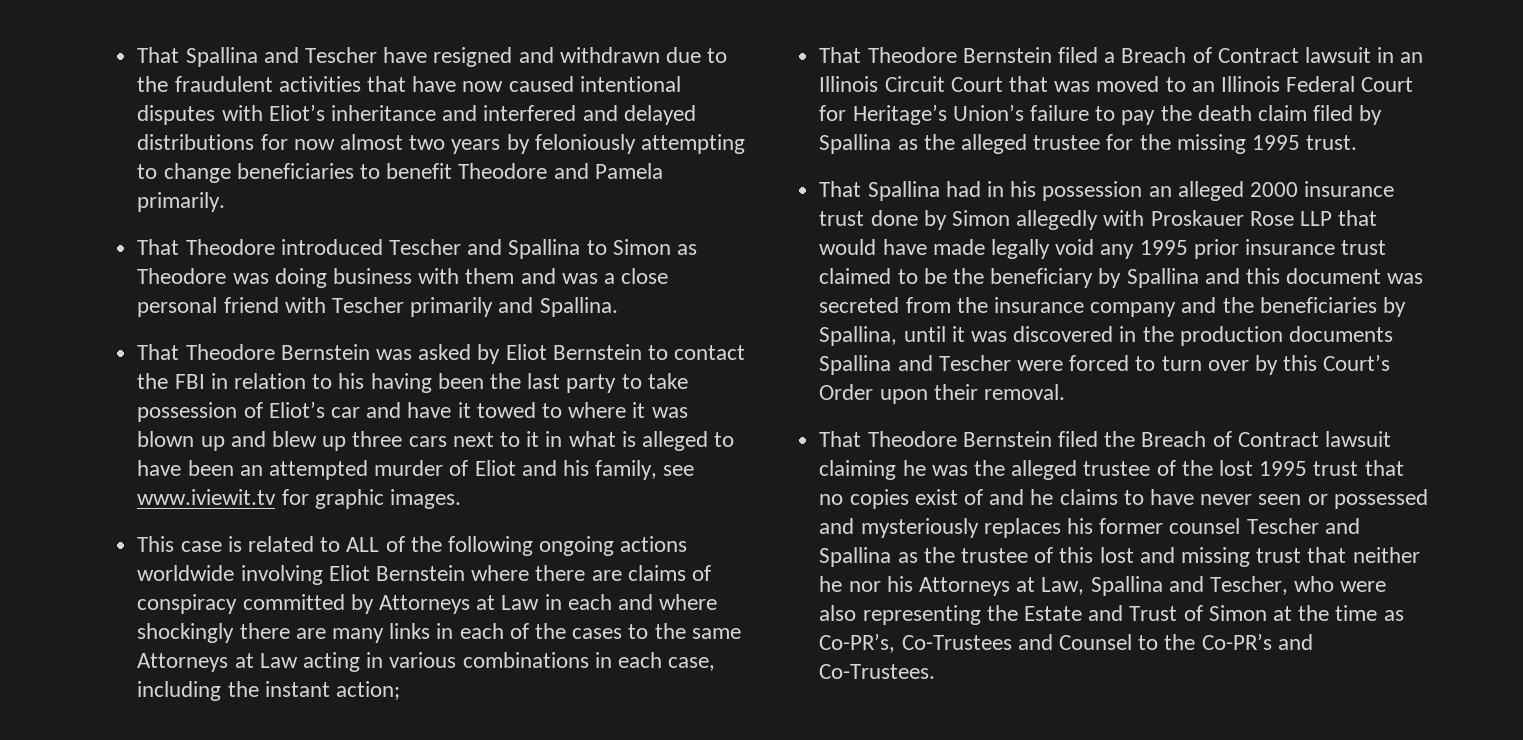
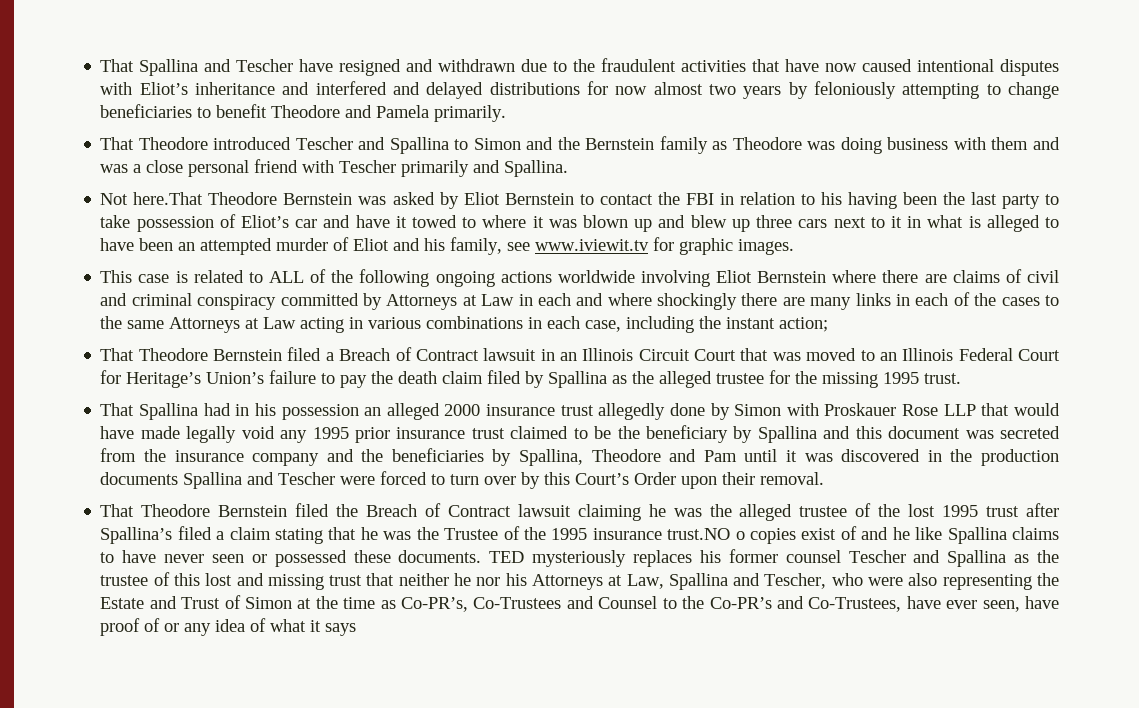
- That Theodore introduced Tescher and Spallina to Simon as Theodore was doing business with them and was a close personal friend with Tescher primarily and Spallina.
+ That Theodore introduced Tescher and Spallina to Simon and the Bernstein family as Theodore was doing business with them and was a close personal friend with Tescher primarily and Spallina.
- That Theodore Bernstein was asked by Eliot Bernstein to contact the FBI in relation to his having been the last party to take possession of Eliot’s car and have it towed to where it was blown up and blew up three cars next to it in what is alleged to have been an attempted murder of Eliot and his family, see www.iviewit.tv for graphic images.
+ Not here.That Theodore Bernstein was asked by Eliot Bernstein to contact the FBI in relation to his having been the last party to take possession of Eliot’s car and have it towed to where it was blown up and blew up three cars next to it in what is alleged to have been an attempted murder of Eliot and his family, see www.iviewit.tv for graphic images.
- This case is related to ALL of the following ongoing actions worldwide involving Eliot Bernstein where there are claims of conspiracy committed by Attorneys at Law in each and where shockingly there are many links in each of the cases to the same Attorneys at Law acting in various combinations in each case, including the instant action;
+ This case is related to ALL of the following ongoing actions worldwide involving Eliot Bernstein where there are claims of civil and criminal conspiracy committed by Attorneys at Law in each and where shockingly there are many links in each of the cases to the same Attorneys at Law acting in various combinations in each case, including the instant action;
- That Spallina had in his possession an alleged 2000 insurance trust done by Simon allegedly with Proskauer Rose LLP that would have made legally void any 1995 prior insurance trust claimed to be the beneficiary by Spallina and this document was secreted from the insurance company and the beneficiaries by Spallina, until it was discovered in the production documents Spallina and Tescher were forced to turn over by this Court’s Order upon their removal.
+ That Spallina had in his possession an alleged 2000 insurance trust allegedly done by Simon with Proskauer Rose LLP that would have made legally void any 1995 prior insurance trust claimed to be the beneficiary by Spallina and this document was secreted from the insurance company and the beneficiaries by Spallina, Theodore and Pam until it was discovered in the production documents Spallina and Tescher were forced to turn over by this Court’s Order upon their removal.
- That Theodore Bernstein filed the Breach of Contract lawsuit claiming he was the alleged trustee of the lost 1995 trust that no copies exist of and he claims to have never seen or possessed and mysteriously replaces his former counsel Tescher and Spallina as the trustee of this lost and missing trust that neither he nor his Attorneys at Law, Spallina and Tescher, who were also representing the Estate and Trust of Simon at the time as Co-PR’s, Co-Trustees and Counsel to the Co-PR’s and Co-Trustees.
+ That Theodore Bernstein filed the Breach of Contract lawsuit claiming he was the alleged trustee of the lost 1995 trust after Spallina’s filed a claim stating that he was the Trustee of the 1995 insurance trust.NO o copies exist of and he like Spallina claims to have never seen or possessed these documents. TED mysteriously replaces his former counsel Tescher and Spallina as the trustee of this lost and missing trust that neither he nor his Attorneys at Law, Spallina and Tescher, who were also representing the Estate and Trust of Simon at the time as Co-PR’s, Co-Trustees and Counsel to the Co-PR’s and Co-Trustees, have ever seen, have proof of or any idea of what it says

